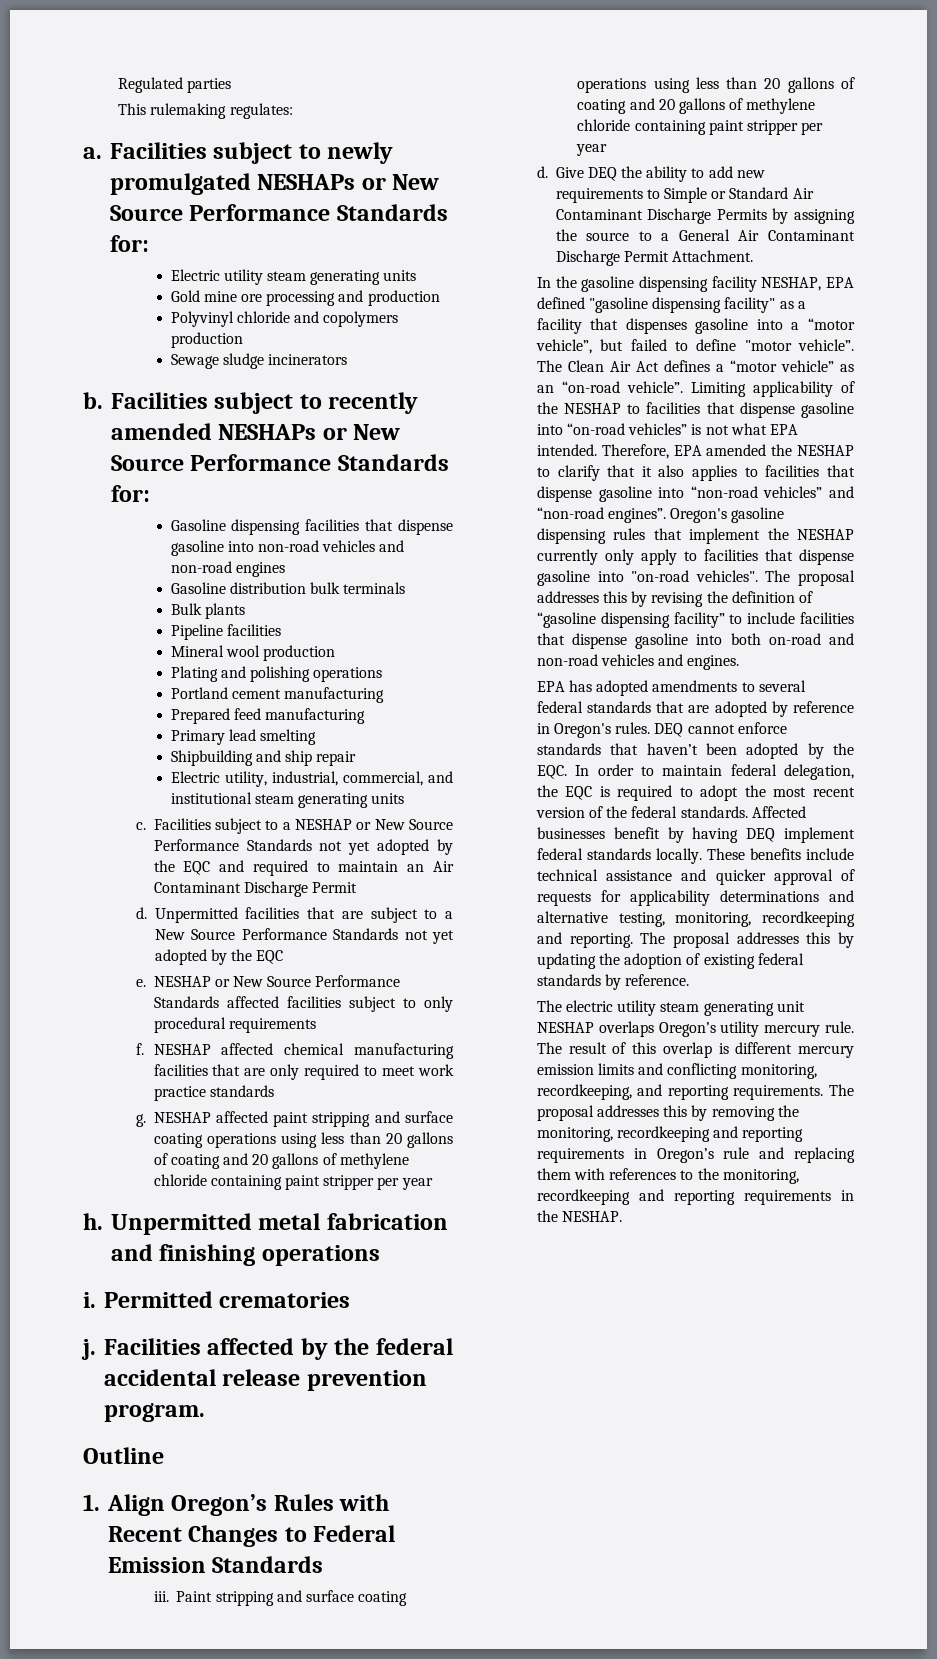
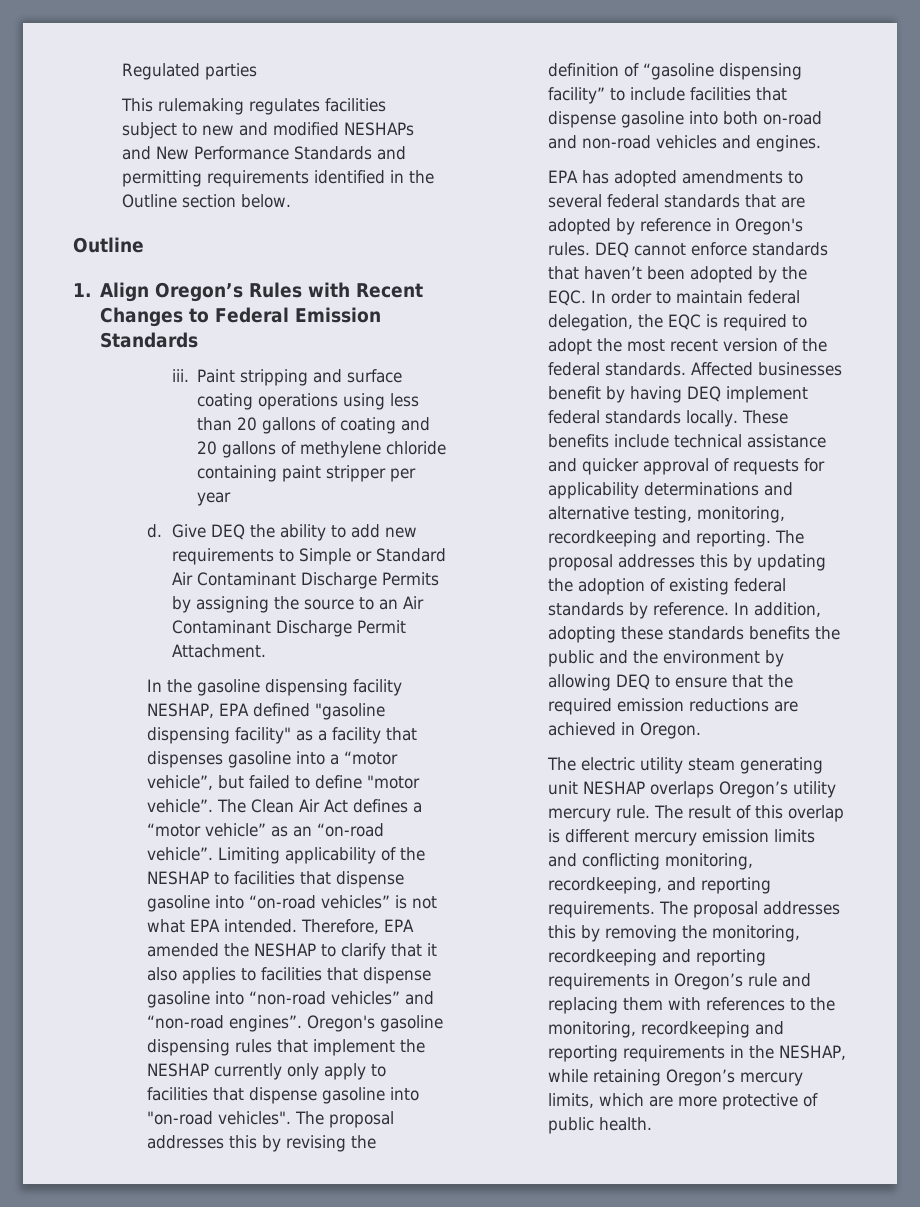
- This rulemaking regulates:
- a. Facilities subject to newly promulgated NESHAPs or New Source Performance Standards for:
- Electric utility steam generating units
- Gold mine ore processing and production
- Polyvinyl chloride and copolymers production
- Sewage sludge incinerators
- b. Facilities subject to recently amended NESHAPs or New Source Performance Standards for:
- Gasoline dispensing facilities that dispense gasoline into non-road vehicles and non-road engines
- Gasoline distribution bulk terminals
- Bulk plants
- Pipeline facilities
- Mineral wool production
- Plating and polishing operations
- Portland cement manufacturing
- Prepared feed manufacturing
- Primary lead smelting
- Shipbuilding and ship repair
- Electric utility, industrial, commercial, and institutional steam generating units
- c. Facilities subject to a NESHAP or New Source Performance Standards not yet adopted by the EQC and required to maintain an Air Contaminant Discharge Permit
- d. Unpermitted facilities that are subject to a New Source Performance Standards not yet adopted by the EQC
- e. NESHAP or New Source Performance Standards affected facilities subject to only procedural requirements
- f. NESHAP affected chemical manufacturing facilities that are only required to meet work practice standards
- g. NESHAP affected paint stripping and surface coating operations using less than 20 gallons of coating and 20 gallons of methylene chloride containing paint stripper per year
- h. Unpermitted metal fabrication and finishing operations
- i. Permitted crematories
- j. Facilities affected by the federal accidental release prevention program.
+ This rulemaking regulates facilities subject to new and modified NESHAPs and New Performance Standards and permitting requirements identified in the Outline section below.
- Give DEQ the ability to add new requirements to Simple or Standard Air Contaminant Discharge Permits by assigning the source to a General Air Contaminant Discharge Permit Attachment.
+ Give DEQ the ability to add new requirements to Simple or Standard Air Contaminant Discharge Permits by assigning the source to an Air Contaminant Discharge Permit Attachment.
+ In addition, adopting these standards benefits the public and the environment by allowing DEQ to ensure that the required emission reductions are achieved in Oregon.
- The proposal addresses this by removing the monitoring, recordkeeping and reporting requirements in Oregon’s rule and replacing them with references to the monitoring, recordkeeping and reporting requirements in the NESHAP.
+ The proposal addresses this by removing the monitoring, recordkeeping and reporting requirements in Oregon’s rule and replacing them with references to the monitoring, recordkeeping and reporting requirements in the NESHAP, while retaining Oregon’s mercury limits, which are more protective of public health.

